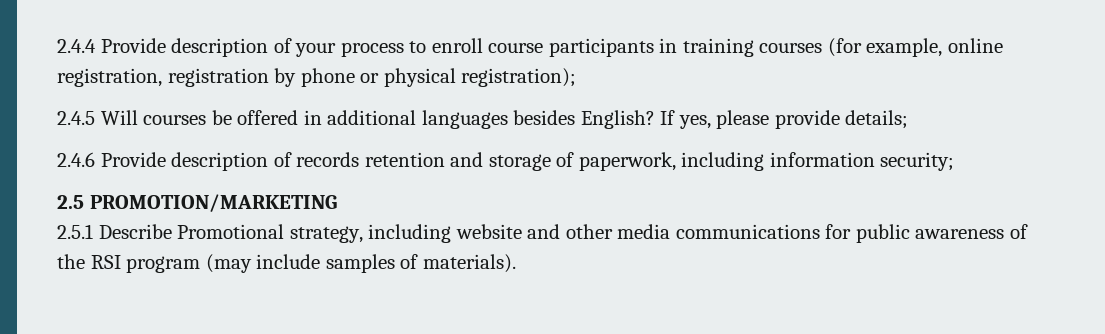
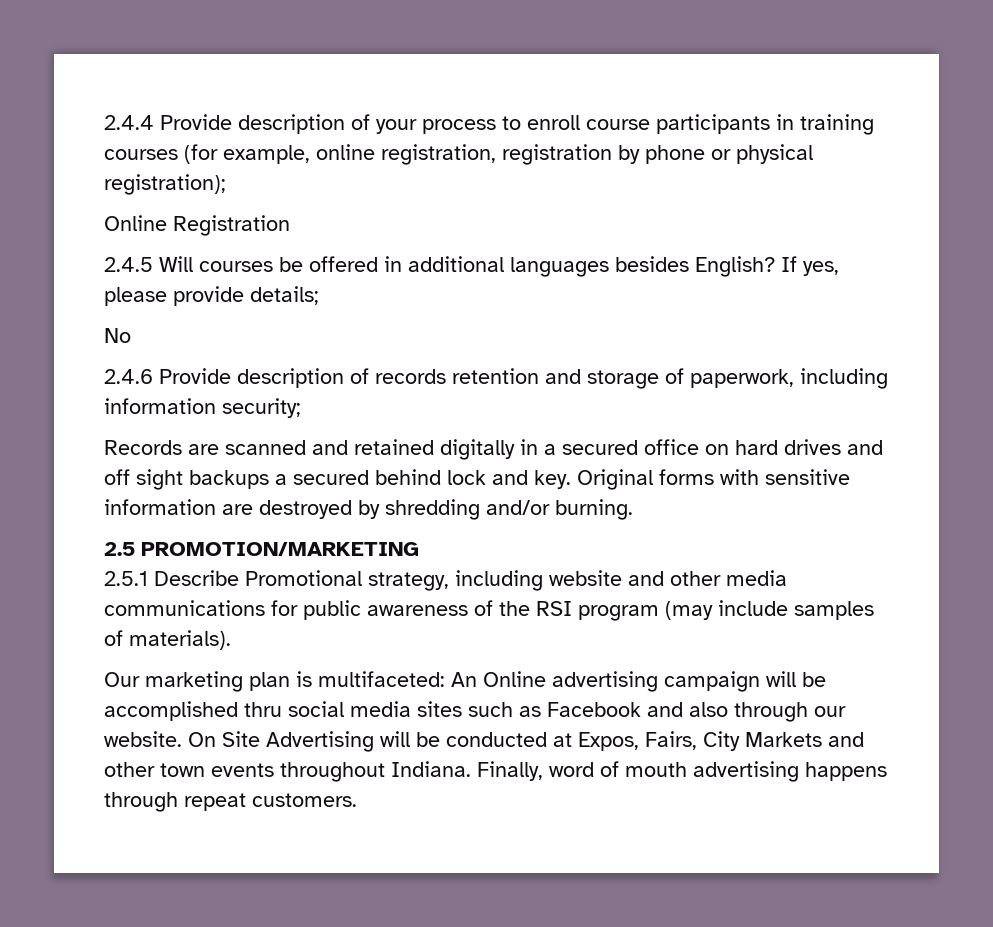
+ Online Registration
+ No
+ Records are scanned and retained digitally in a secured office on hard drives and off sight backups a secured behind lock and key. Original forms with sensitive information are destroyed by shredding and/or burning.
+ Our marketing plan is multifaceted: An Online advertising campaign will be accomplished thru social media sites such as Facebook and also through our website. On Site Advertising will be conducted at Expos, Fairs, City Markets and other town events throughout Indiana. Finally, word of mouth advertising happens through repeat customers.

